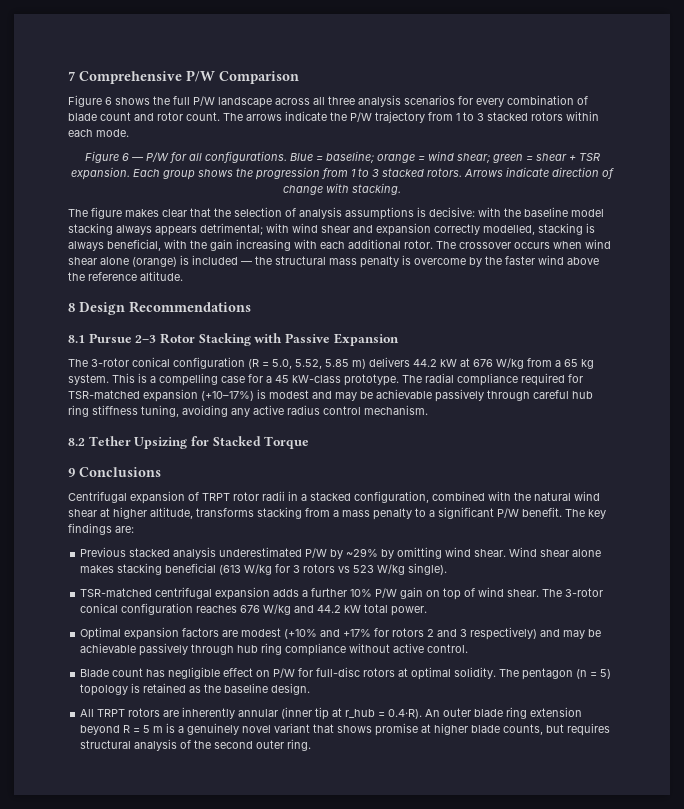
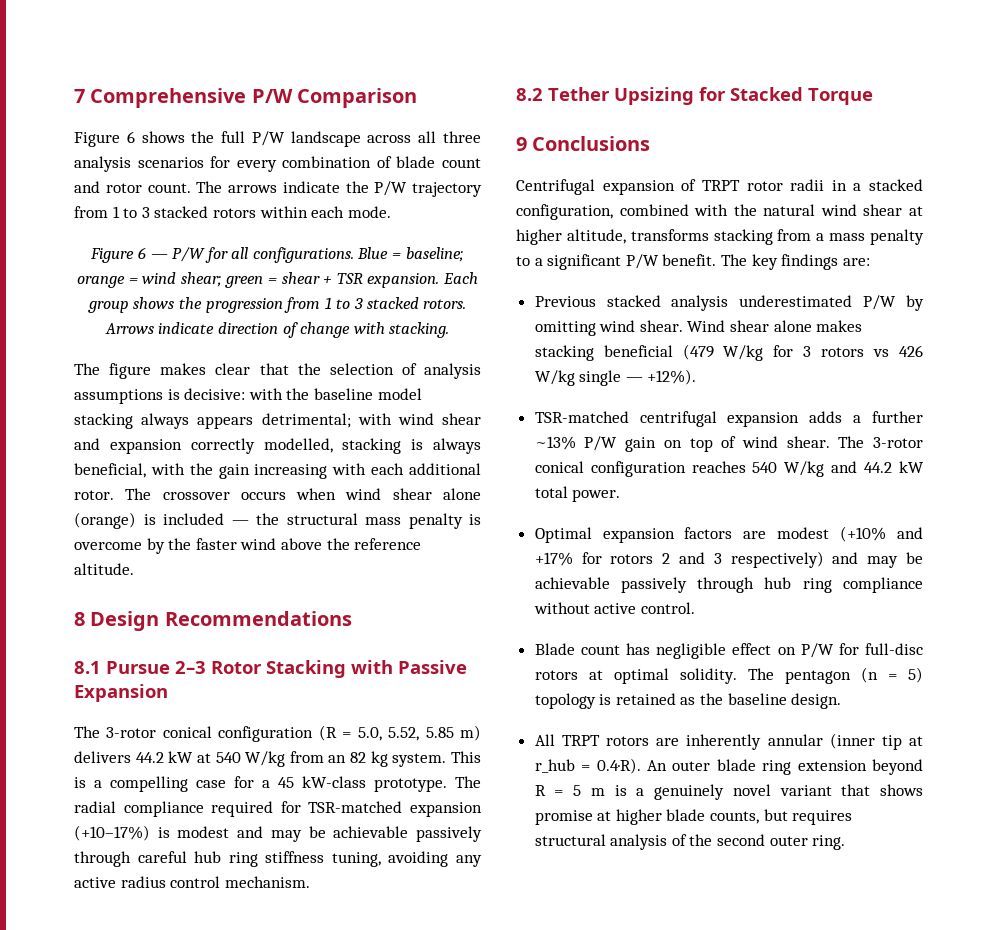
- The 3-rotor conical configuration (R = 5.0, 5.52, 5.85 m) delivers 44.2 kW at 676 W/kg from a 65 kg system.
+ The 3-rotor conical configuration (R = 5.0, 5.52, 5.85 m) delivers 44.2 kW at 540 W/kg from an 82 kg system.
- Previous stacked analysis underestimated P/W by ~29% by omitting wind shear.
+ Previous stacked analysis underestimated P/W by omitting wind shear.
- Wind shear alone makes stacking beneficial (613 W/kg for 3 rotors vs 523 W/kg single).
+ Wind shear alone makes stacking beneficial (479 W/kg for 3 rotors vs 426 W/kg single — +12%).
- TSR-matched centrifugal expansion adds a further 10% P/W gain on top of wind shear.
+ TSR-matched centrifugal expansion adds a further ~13% P/W gain on top of wind shear.
- The 3-rotor conical configuration reaches 676 W/kg and 44.2 kW total power.
+ The 3-rotor conical configuration reaches 540 W/kg and 44.2 kW total power.

